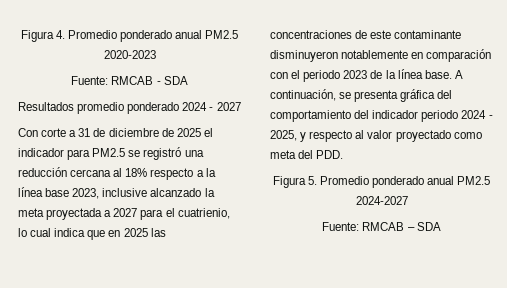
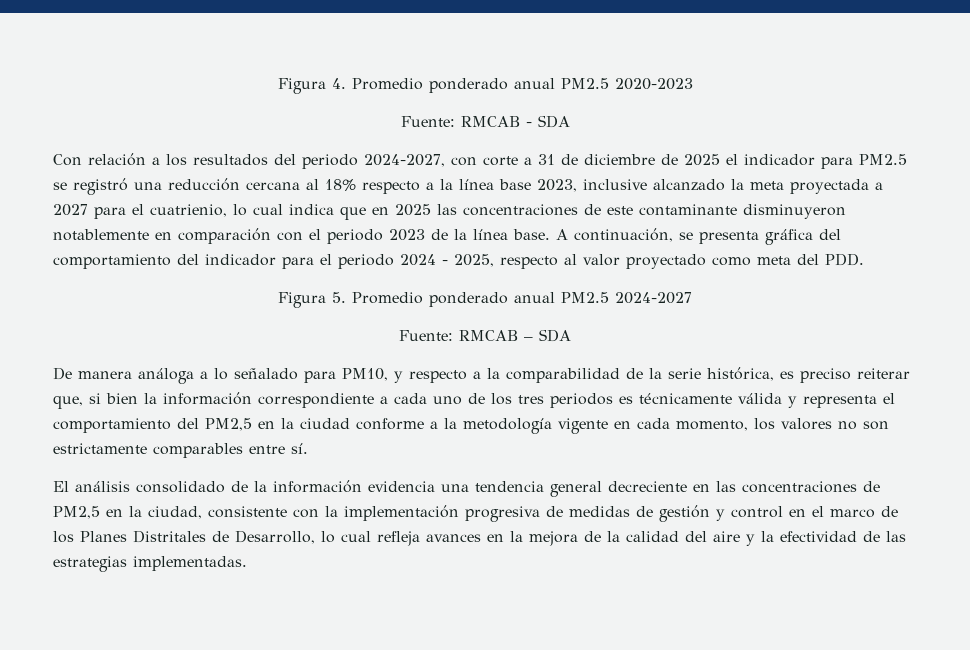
- Resultados promedio ponderado 2024 - 2027
- Con corte a 31 de diciembre de 2025 el indicador para PM2.5 se registró una reducción cercana al 18% respecto a la línea base 2023, inclusive alcanzado la meta proyectada a 2027 para el cuatrienio, lo cual indica que en 2025 las concentraciones de este contaminante disminuyeron notablemente en comparación con el periodo 2023 de la línea base.
+ Con relación a los resultados del periodo 2024-2027, con corte a 31 de diciembre de 2025 el indicador para PM2.5 se registró una reducción cercana al 18% respecto a la línea base 2023, inclusive alcanzado la meta proyectada a 2027 para el cuatrienio, lo cual indica que en 2025 las concentraciones de este contaminante disminuyeron notablemente en comparación con el periodo 2023 de la línea base.
- A continuación, se presenta gráfica del comportamiento del indicador periodo 2024 - 2025, y respecto al valor proyectado como meta del PDD.
+ A continuación, se presenta gráfica del comportamiento del indicador para el periodo 2024 - 2025, respecto al valor proyectado como meta del PDD.
+ De manera análoga a lo señalado para PM10, y respecto a la comparabilidad de la serie histórica, es preciso reiterar que, si bien la información correspondiente a cada uno de los tres periodos es técnicamente válida y representa el comportamiento del PM2,5 en la ciudad conforme a la metodología vigente en cada momento, los valores no son estrictamente comparables entre sí.
+ El análisis consolidado de la información evidencia una tendencia general decreciente en las concentraciones de PM2,5 en la ciudad, consistente con la implementación progresiva de medidas de gestión y control en el marco de los Planes Distritales de Desarrollo, lo cual refleja avances en la mejora de la calidad del aire y la efectividad de las estrategias implementadas.

